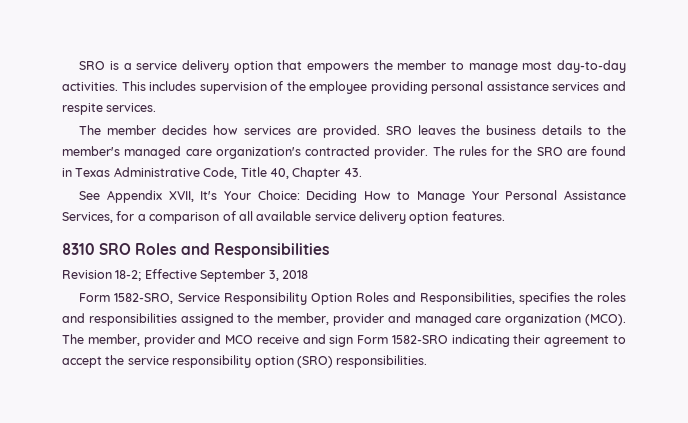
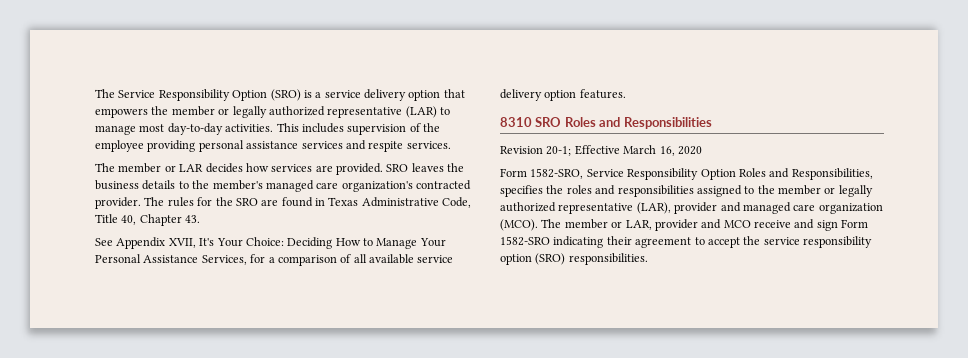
- SRO is a service delivery option that empowers the member to manage most day-to-day activities.
+ The Service Responsibility Option (SRO) is a service delivery option that empowers the member or legally authorized representative (LAR) to manage most day-to-day activities.
- The member decides how services are provided.
+ The member or LAR decides how services are provided.
- Revision 18-2; Effective September 3, 2018
+ Revision 20-1; Effective March 16, 2020
- Form 1582-SRO, Service Responsibility Option Roles and Responsibilities, specifies the roles and responsibilities assigned to the member, provider and managed care organization (MCO).
+ Form 1582-SRO, Service Responsibility Option Roles and Responsibilities, specifies the roles and responsibilities assigned to the member or legally authorized representative (LAR), provider and managed care organization (MCO).
- The member, provider and MCO receive and sign Form 1582-SRO indicating their agreement to accept the service responsibility option (SRO) responsibilities.
+ The member or LAR, provider and MCO receive and sign Form 1582-SRO indicating their agreement to accept the service responsibility option (SRO) responsibilities.

